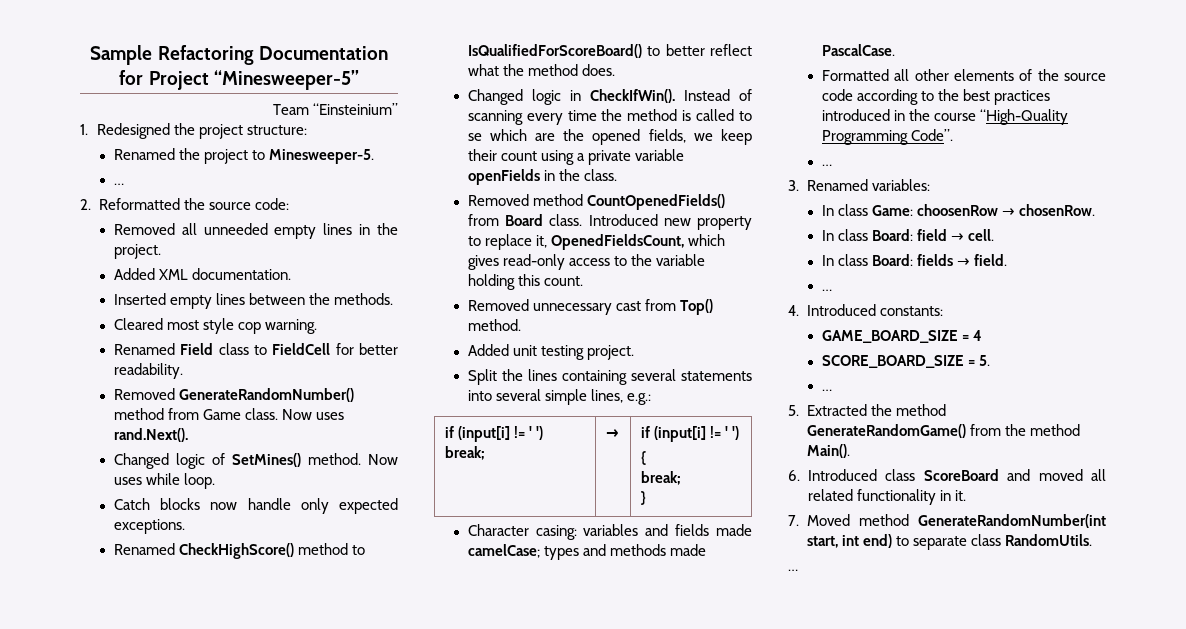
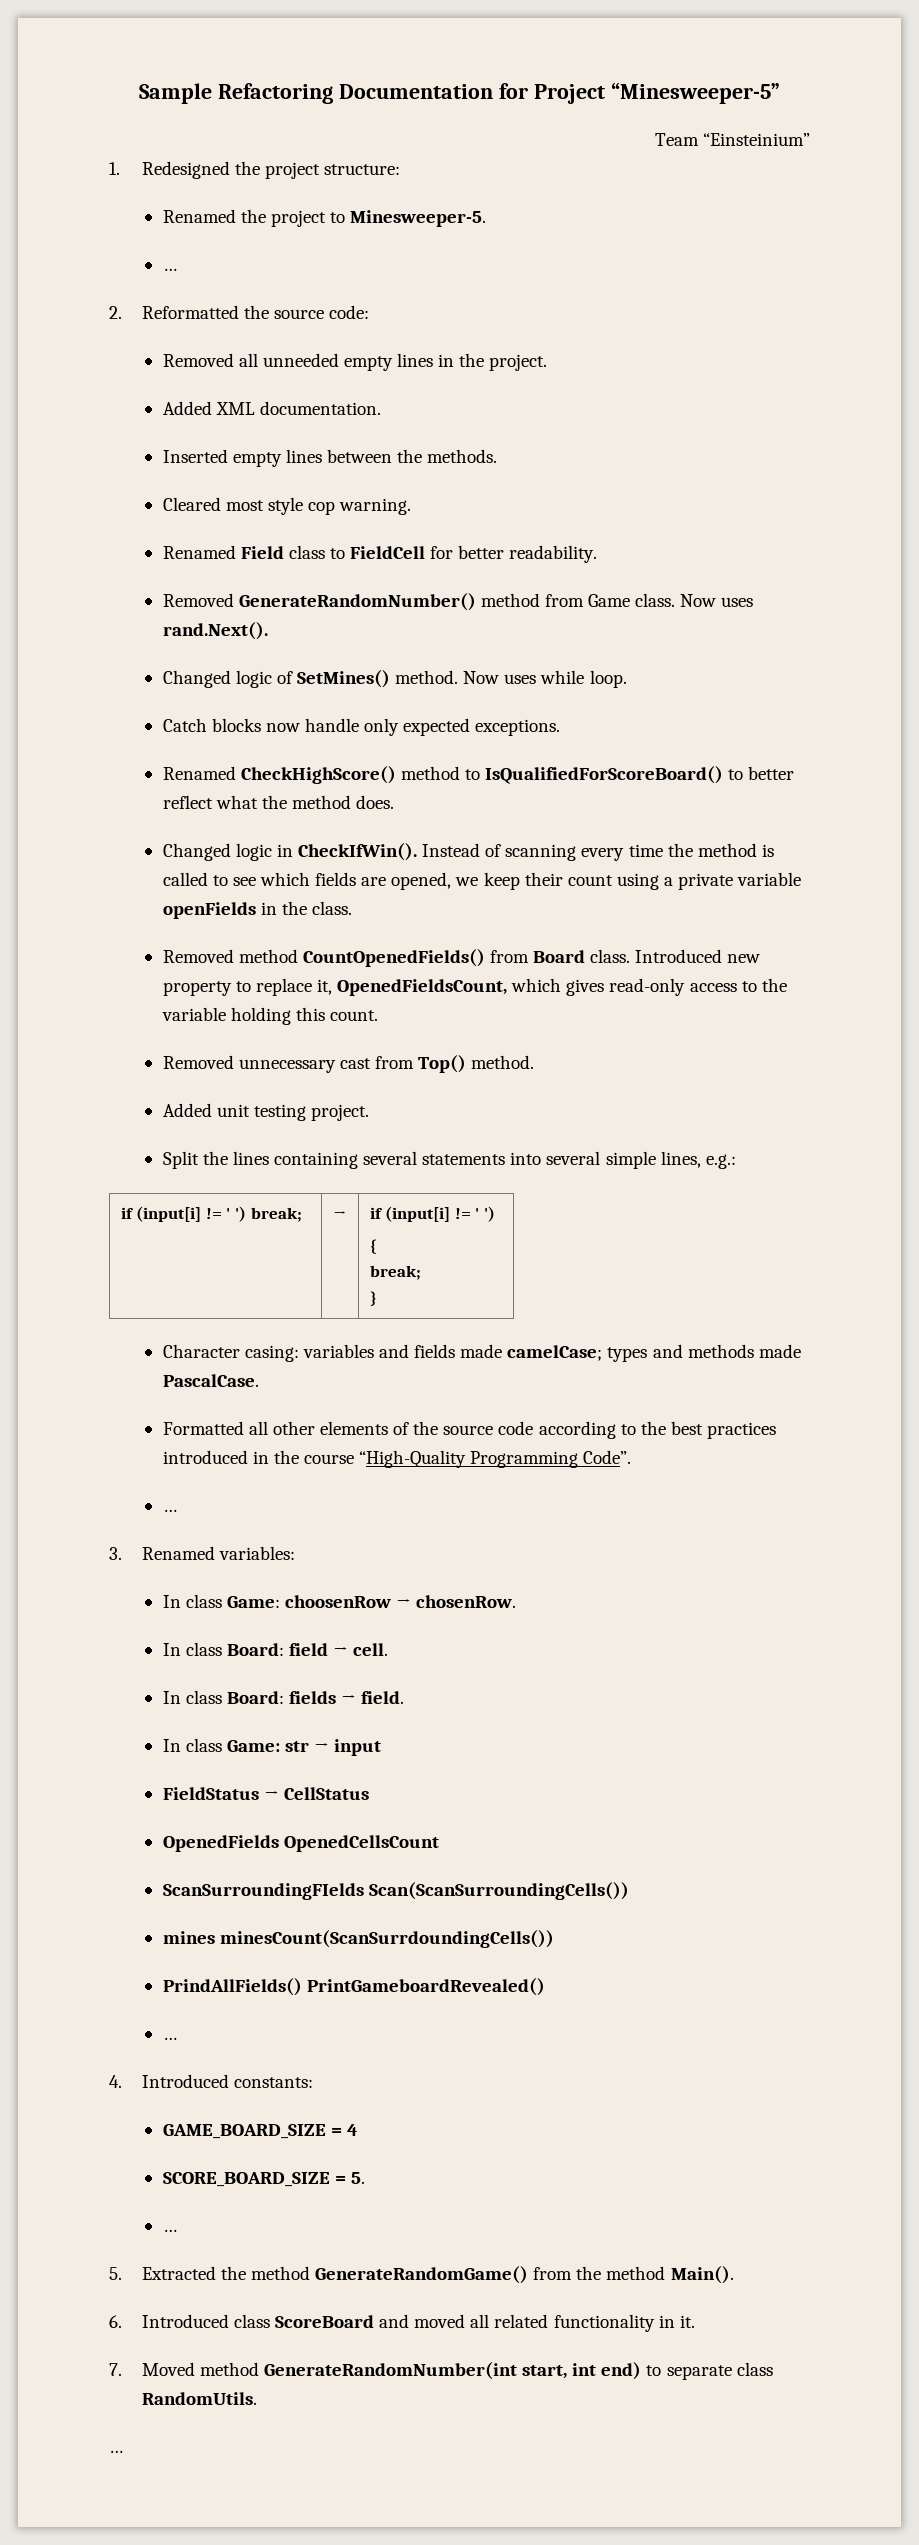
- Instead of scanning every time the method is called to se which are the opened fields, we keep their count using a private variable openFields in the class.
+ Instead of scanning every time the method is called to see which fields are opened, we keep their count using a private variable openFields in the class.
+ In class Game: str → input
+ FieldStatus → CellStatus
+ OpenedFields OpenedCellsCount
+ ScanSurroundingFIelds Scan(ScanSurroundingCells())
+ mines minesCount(ScanSurrdoundingCells())
+ PrindAllFields() PrintGameboardRevealed()

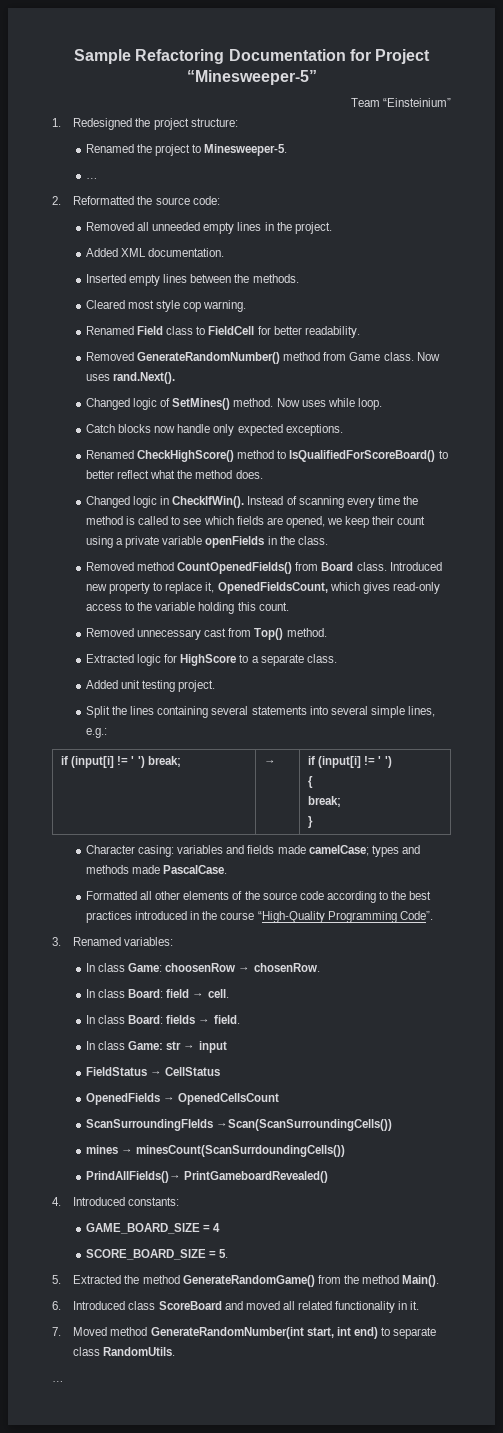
+ Extracted logic for HighScore to a separate class.
  Formatted all other elements of the source code according to the best practices introduced in the course “High-Quality Programming Code”.
- …
- OpenedFields OpenedCellsCount
+ OpenedFields → OpenedCellsCount
- ScanSurroundingFIelds Scan(ScanSurroundingCells())
+ ScanSurroundingFIelds →Scan(ScanSurroundingCells())
- mines minesCount(ScanSurrdoundingCells())
+ mines → minesCount(ScanSurrdoundingCells())
- PrindAllFields() PrintGameboardRevealed()
- …
+ PrindAllFields()→ PrintGameboardRevealed()
  SCORE_BOARD_SIZE = 5.
- …

